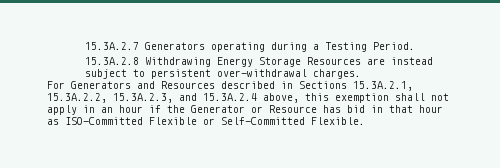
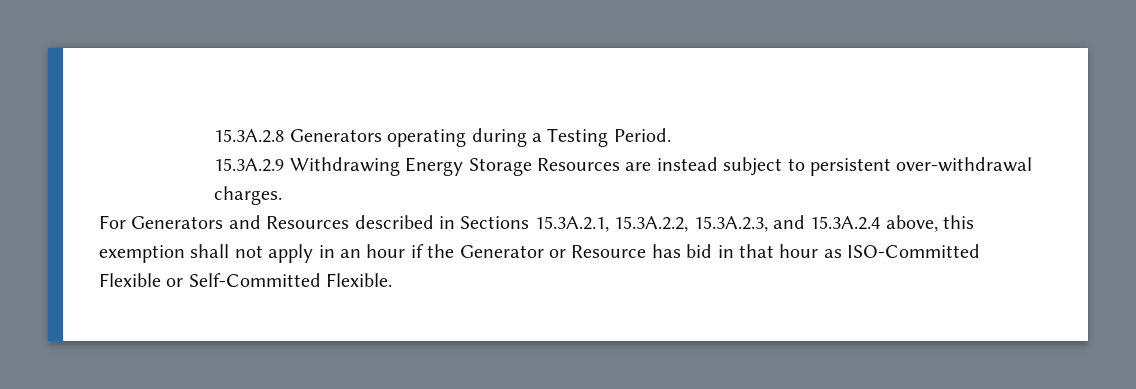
- 15.3A.2.7 Generators operating during a Testing Period.
+ 15.3A.2.8 Generators operating during a Testing Period.
- 15.3A.2.8 Withdrawing Energy Storage Resources are instead subject to persistent over-withdrawal charges.
+ 15.3A.2.9 Withdrawing Energy Storage Resources are instead subject to persistent over-withdrawal charges.

